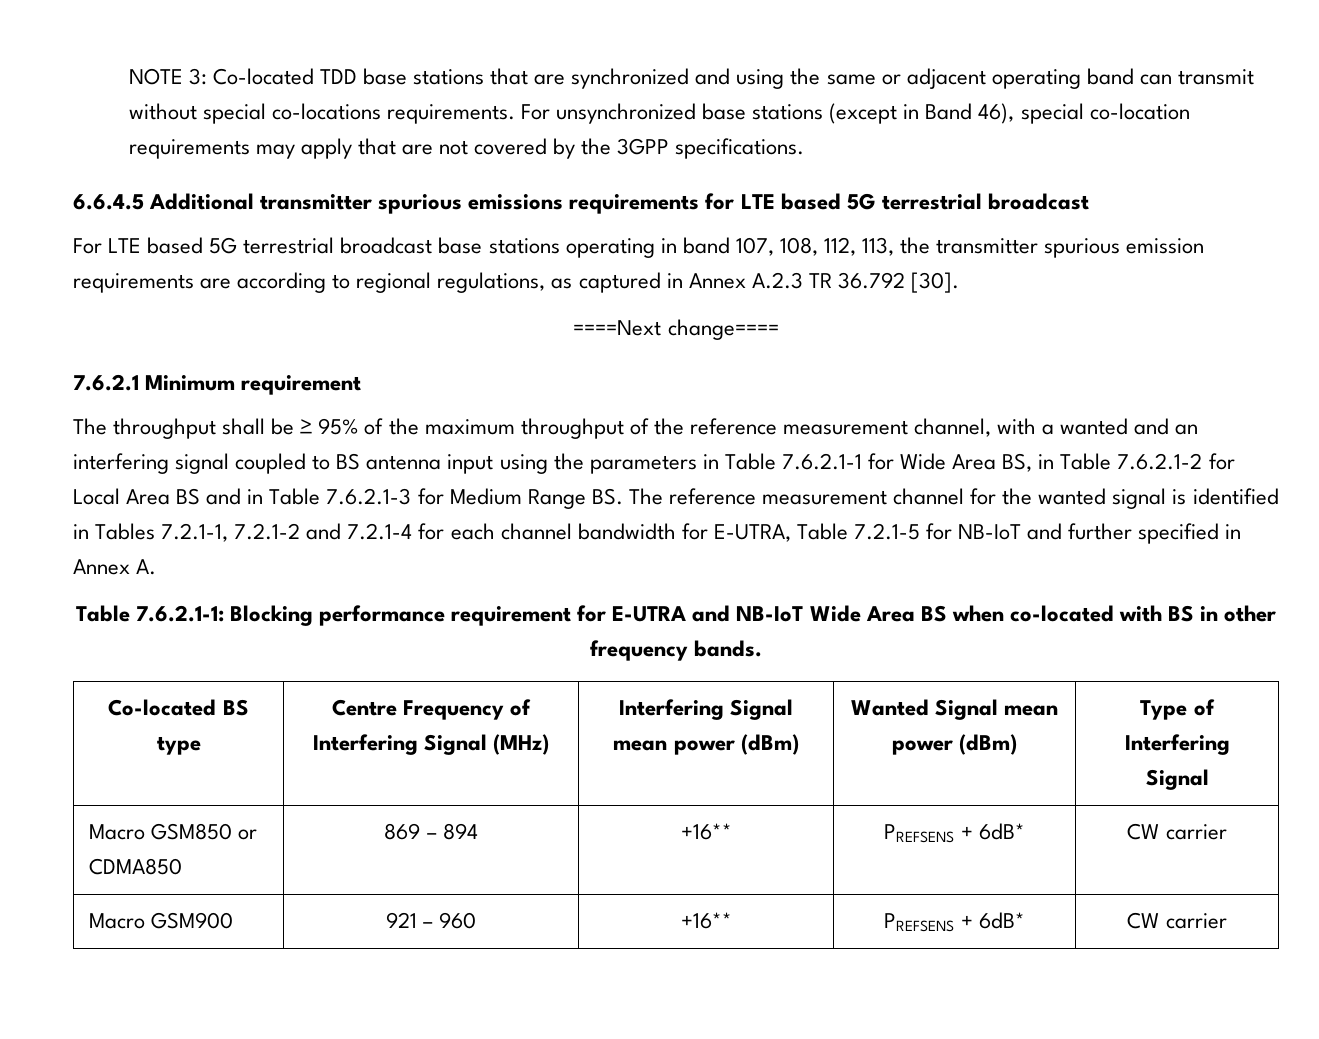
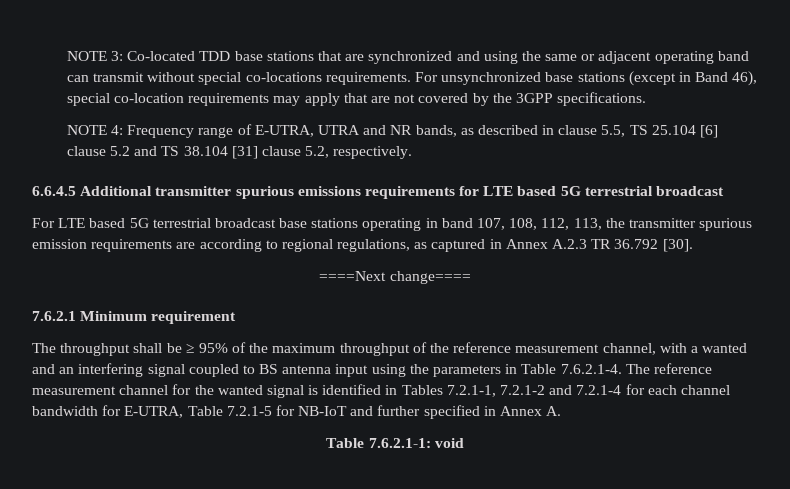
+ NOTE 4: Frequency range of E-UTRA, UTRA and NR bands, as described in clause 5.5, TS 25.104 [6] clause 5.2 and TS 38.104 [31] clause 5.2, respectively.
- The throughput shall be ≥ 95% of the maximum throughput of the reference measurement channel, with a wanted and an interfering signal coupled to BS antenna input using the parameters in Table 7.6.2.1-1 for Wide Area BS, in Table 7.6.2.1-2 for Local Area BS and in Table 7.6.2.1-3 for Medium Range BS. The reference measurement channel for the wanted signal is identified in Tables 7.2.1-1, 7.2.1-2 and 7.2.1-4 for each channel bandwidth for E-UTRA, Table 7.2.1-5 for NB-IoT and further specified in Annex A.
+ The throughput shall be ≥ 95% of the maximum throughput of the reference measurement channel, with a wanted and an interfering signal coupled to BS antenna input using the parameters in Table 7.6.2.1-4. The reference measurement channel for the wanted signal is identified in Tables 7.2.1-1, 7.2.1-2 and 7.2.1-4 for each channel bandwidth for E-UTRA, Table 7.2.1-5 for NB-IoT and further specified in Annex A.
- Table 7.6.2.1-1: Blocking performance requirement for E-UTRA and NB-IoT Wide Area BS when co-located with BS in other frequency bands.
- Co-located BS type | Centre Frequency of Interfering Signal (MHz) | Interfering Signal mean power (dBm) | Wanted Signal mean power (dBm) | Type of Interfering Signal
- Macro GSM850 or CDMA850 | 869 – 894 | +16** | PREFSENS + 6dB* | CW carrier
- Macro GSM900 | 921 – 960 | +16** | PREFSENS + 6dB* | CW carrier
+ Table 7.6.2.1-1: void

